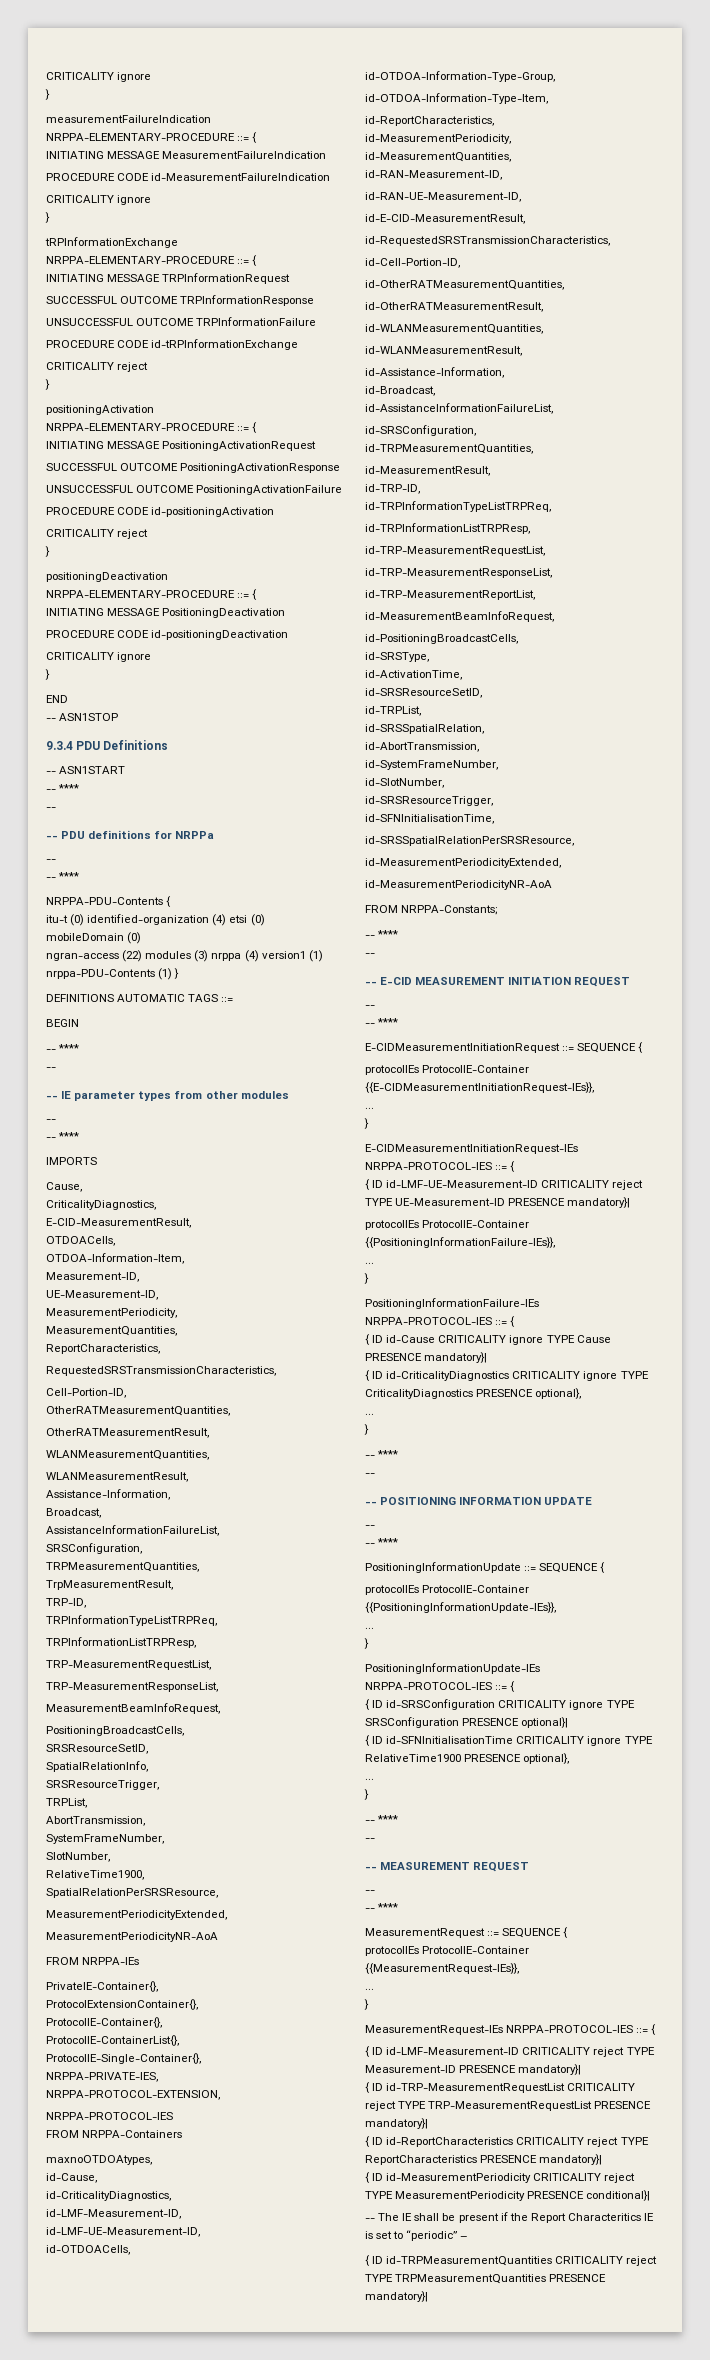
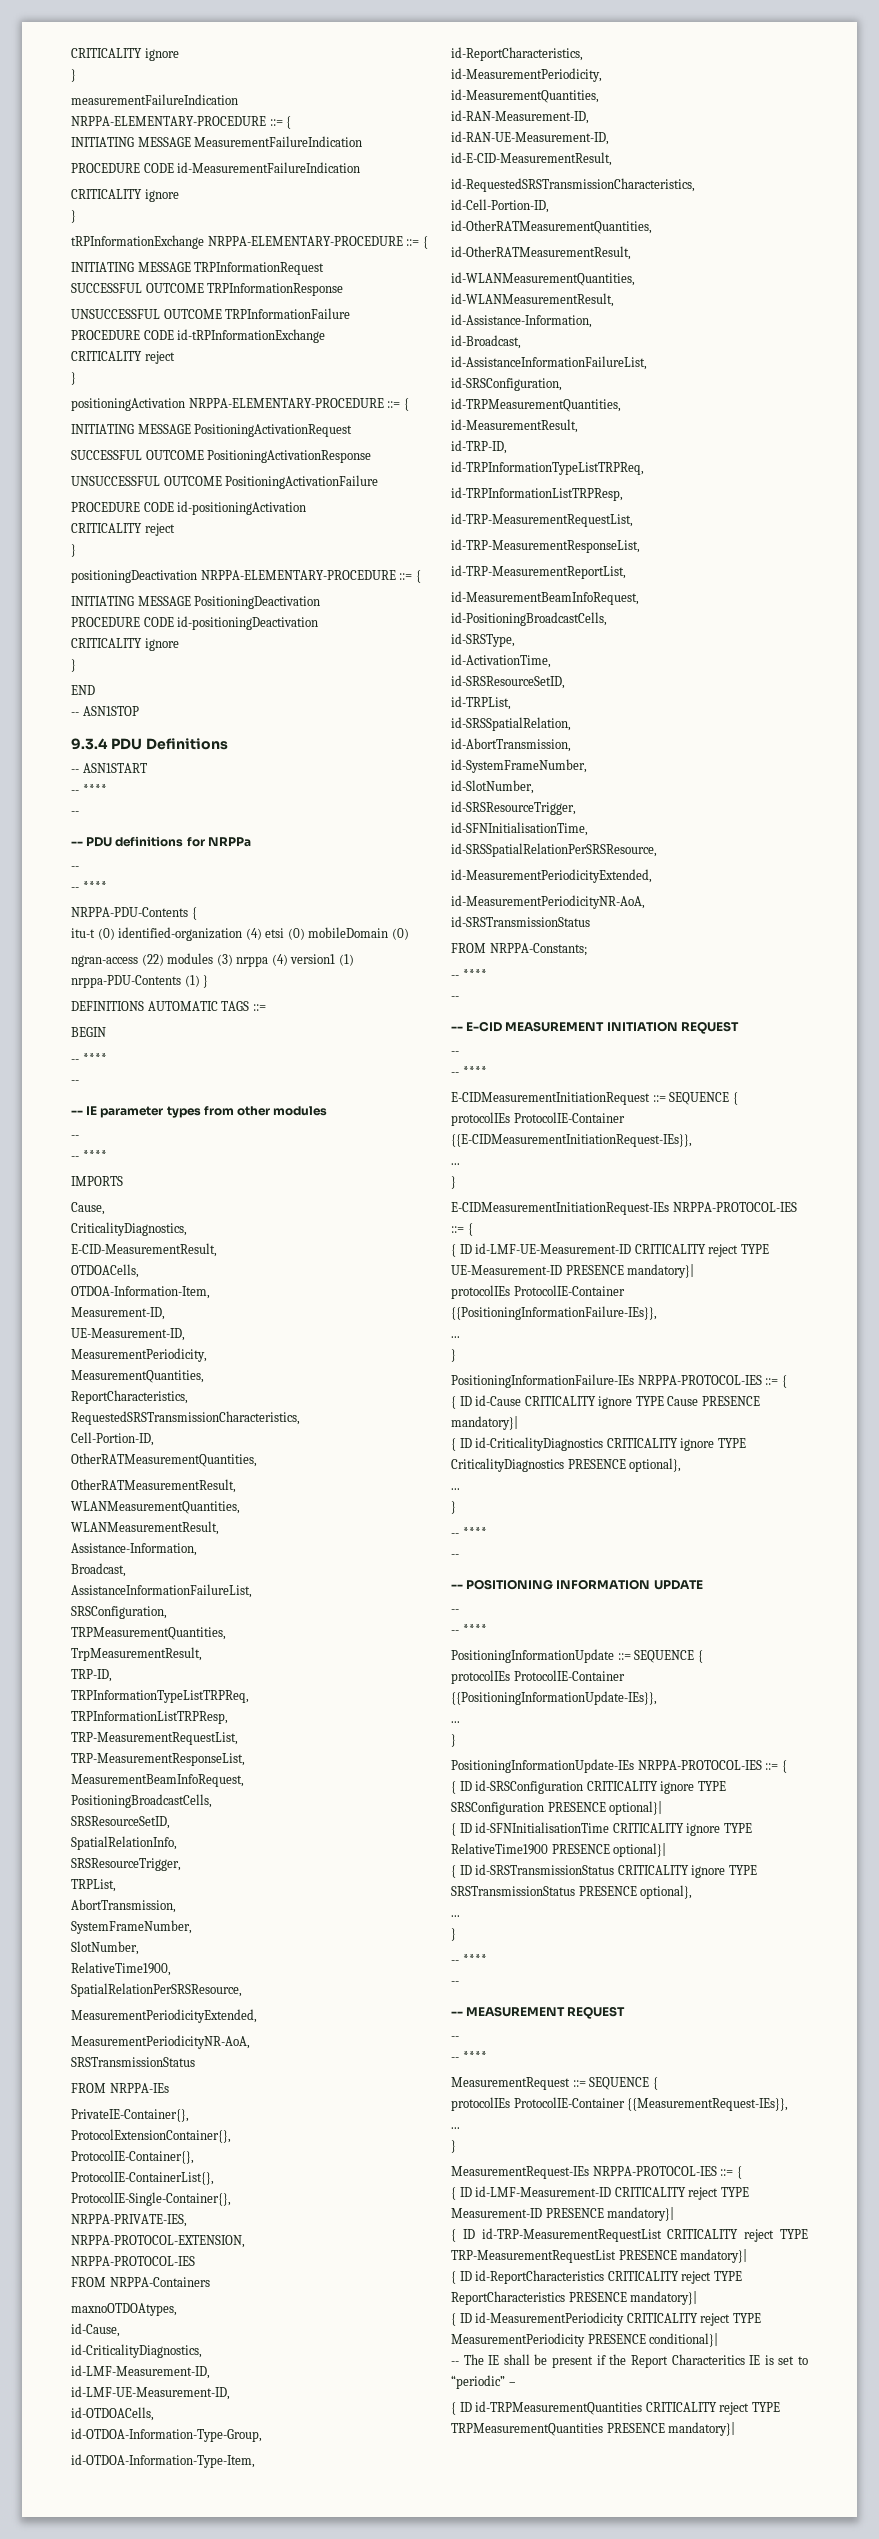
- MeasurementPeriodicityNR-AoA
+ MeasurementPeriodicityNR-AoA,
+ SRSTransmissionStatus
- id-MeasurementPeriodicityNR-AoA
+ id-MeasurementPeriodicityNR-AoA,
+ id-SRSTransmissionStatus
- { ID id-SFNInitialisationTime CRITICALITY ignore TYPE RelativeTime1900 PRESENCE optional},
+ { ID id-SFNInitialisationTime CRITICALITY ignore TYPE RelativeTime1900 PRESENCE optional}|
+ { ID id-SRSTransmissionStatus CRITICALITY ignore TYPE SRSTransmissionStatus PRESENCE optional},

